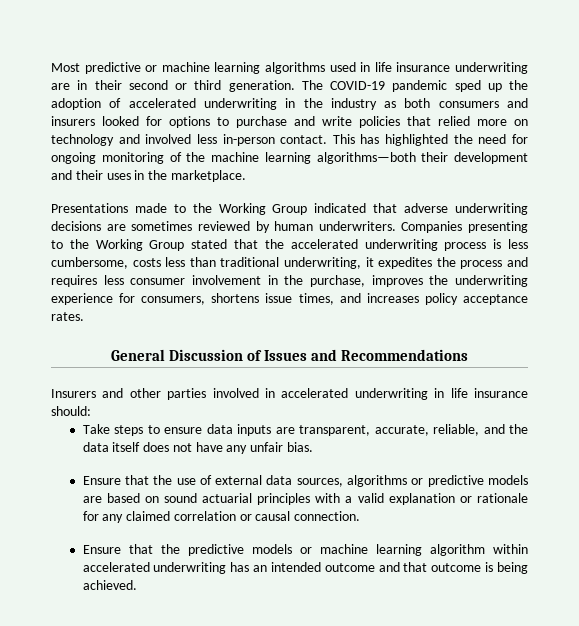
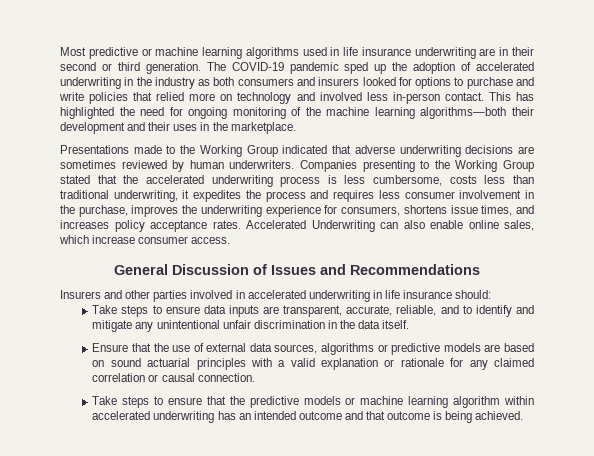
+ Accelerated Underwriting can also enable online sales, which increase consumer access.
- Take steps to ensure data inputs are transparent, accurate, reliable, and the data itself does not have any unfair bias.
+ Take steps to ensure data inputs are transparent, accurate, reliable, and to identify and mitigate any unintentional unfair discrimination in the data itself.
- Ensure that the predictive models or machine learning algorithm within accelerated underwriting has an intended outcome and that outcome is being achieved.
+ Take steps to ensure that the predictive models or machine learning algorithm within accelerated underwriting has an intended outcome and that outcome is being achieved.

